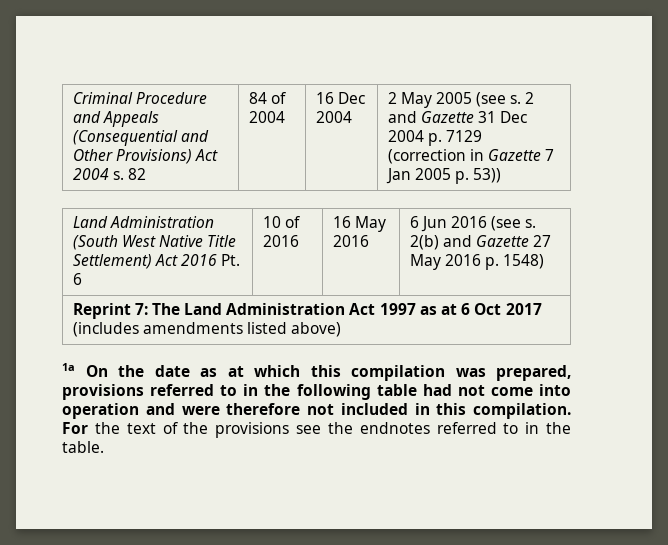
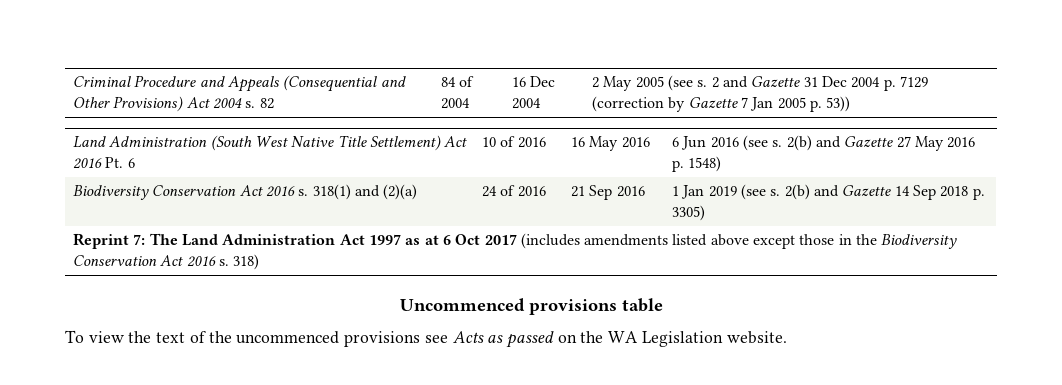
- Criminal Procedure and Appeals (Consequential and Other Provisions) Act 2004 s. 82 | 84 of 2004 | 16 Dec 2004 | 2 May 2005 (see s. 2 and Gazette 31 Dec 2004 p. 7129 (correction in Gazette 7 Jan 2005 p. 53))
+ Criminal Procedure and Appeals (Consequential and Other Provisions) Act 2004 s. 82 | 84 of 2004 | 16 Dec 2004 | 2 May 2005 (see s. 2 and Gazette 31 Dec 2004 p. 7129 (correction by Gazette 7 Jan 2005 p. 53))
+ Biodiversity Conservation Act 2016 s. 318(1) and (2)(a) | 24 of 2016 | 21 Sep 2016 | 1 Jan 2019 (see s. 2(b) and Gazette 14 Sep 2018 p. 3305)
- Reprint 7: The Land Administration Act 1997 as at 6 Oct 2017 (includes amendments listed above)
- 1a On the date as at which this compilation was prepared, provisions referred to in the following table had not come into operation and were therefore not included in this compilation. For the text of the provisions see the endnotes referred to in the table.
+ Reprint 7: The Land Administration Act 1997 as at 6 Oct 2017 (includes amendments listed above except those in the Biodiversity Conservation Act 2016 s. 318)
+ Uncommenced provisions table
+ To view the text of the uncommenced provisions see Acts as passed on the WA Legislation website.

